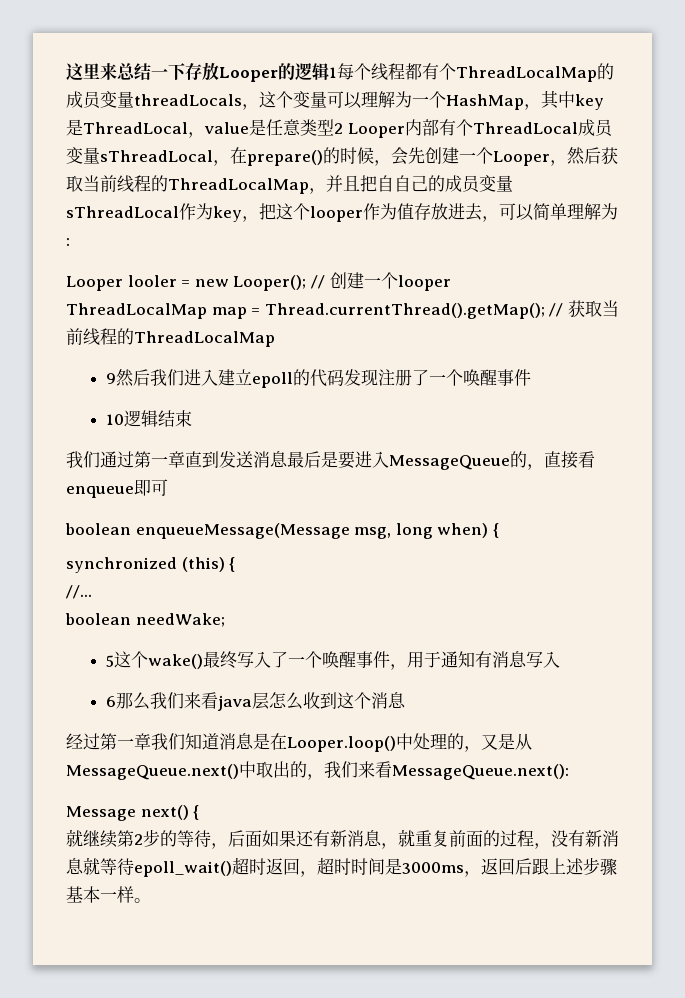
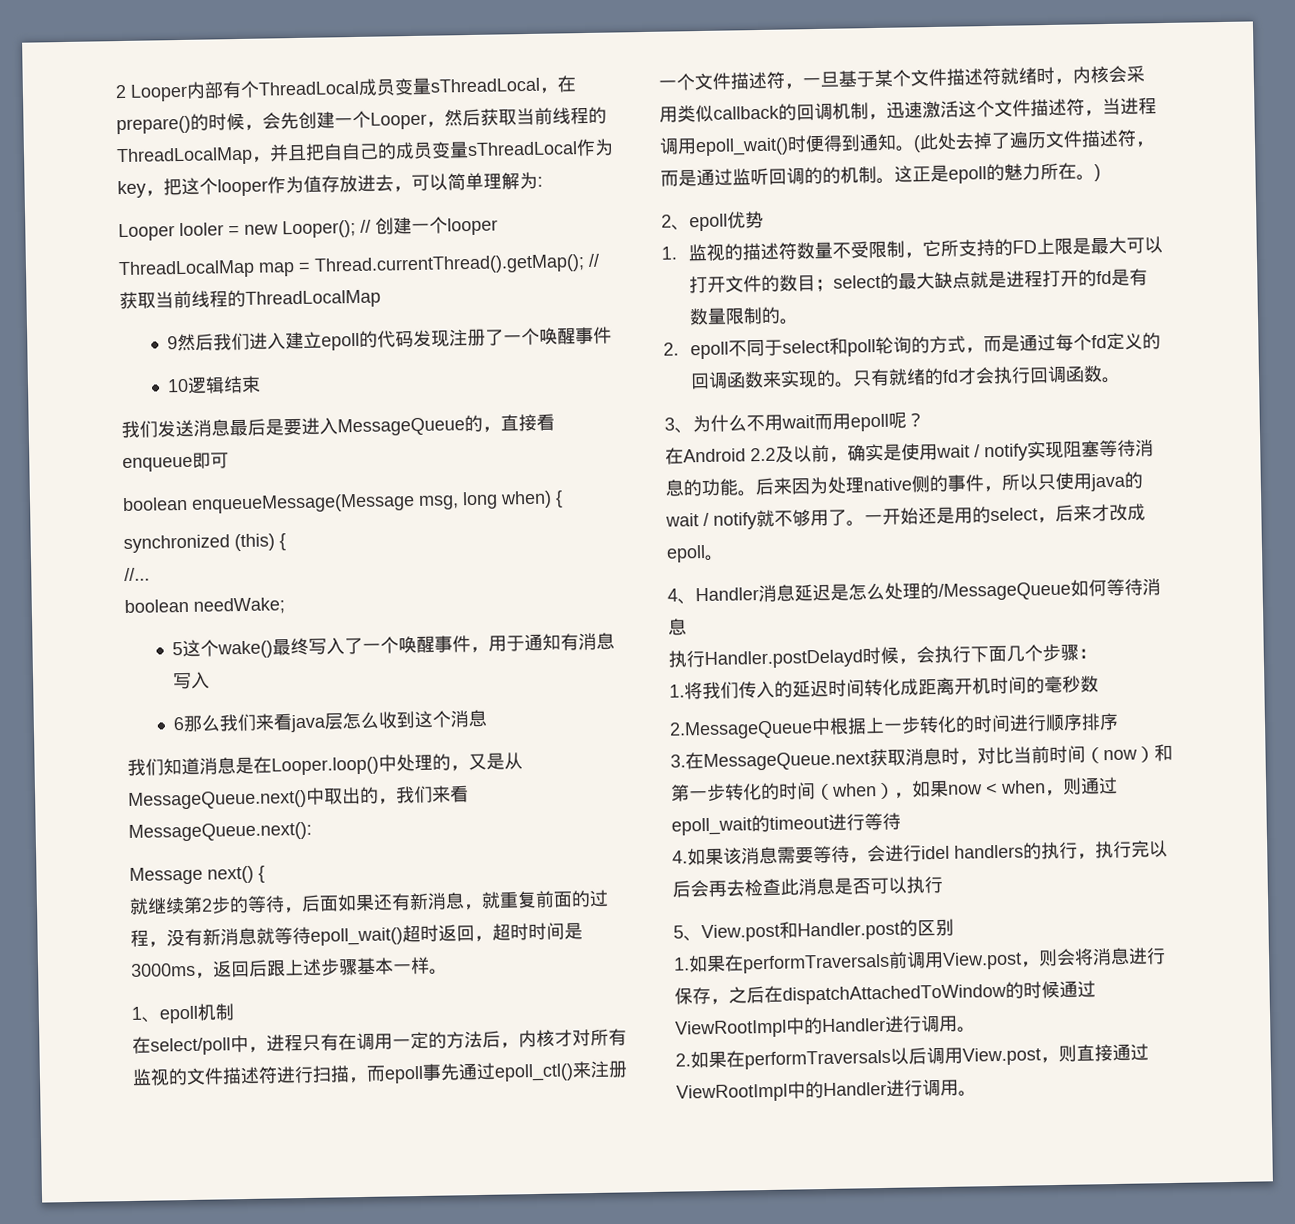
- 这里来总结一下存放Looper的逻辑1每个线程都有个ThreadLocalMap的成员变量threadLocals，这个变量可以理解为一个HashMap，其中key是ThreadLocal，value是任意类型2 Looper内部有个ThreadLocal成员变量sThreadLocal，在prepare()的时候，会先创建一个Looper，然后获取当前线程的ThreadLocalMap，并且把自自己的成员变量sThreadLocal作为key，把这个looper作为值存放进去，可以简单理解为:
+ 2 Looper内部有个ThreadLocal成员变量sThreadLocal，在prepare()的时候，会先创建一个Looper，然后获取当前线程的ThreadLocalMap，并且把自自己的成员变量sThreadLocal作为key，把这个looper作为值存放进去，可以简单理解为:
- 我们通过第一章直到发送消息最后是要进入MessageQueue的，直接看enqueue即可
+ 我们发送消息最后是要进入MessageQueue的，直接看enqueue即可
- 经过第一章我们知道消息是在Looper.loop()中处理的，又是从MessageQueue.next()中取出的，我们来看MessageQueue.next():
+ 我们知道消息是在Looper.loop()中处理的，又是从MessageQueue.next()中取出的，我们来看MessageQueue.next():
+ 1、epoll机制
+ 在select/poll中，进程只有在调用一定的方法后，内核才对所有监视的文件描述符进行扫描，而epoll事先通过epoll_ctl()来注册一个文件描述符，一旦基于某个文件描述符就绪时，内核会采用类似callback的回调机制，迅速激活这个文件描述符，当进程调用epoll_wait()时便得到通知。(此处去掉了遍历文件描述符，而是通过监听回调的的机制。这正是epoll的魅力所在。)
+ 2、epoll优势
+ 1.监视的描述符数量不受限制，它所支持的FD上限是最大可以打开文件的数目；select的最大缺点就是进程打开的fd是有数量限制的。
+ 2. epoll不同于select和poll轮询的方式，而是通过每个fd定义的回调函数来实现的。只有就绪的fd才会执行回调函数。
+ 3、为什么不用wait而用epoll呢？
+ 在Android 2.2及以前，确实是使用wait / notify实现阻塞等待消息的功能。后来因为处理native侧的事件，所以只使用java的wait / notify就不够用了。一开始还是用的select，后来才改成epoll。
+ 4、Handler消息延迟是怎么处理的/MessageQueue如何等待消息
+ 执行Handler.postDelayd时候，会执行下面几个步骤：
+ 1.将我们传入的延迟时间转化成距离开机时间的毫秒数
+ 2.MessageQueue中根据上一步转化的时间进行顺序排序
+ 3.在MessageQueue.next获取消息时，对比当前时间（now）和第一步转化的时间（when），如果now < when，则通过epoll_wait的timeout进行等待
+ 4.如果该消息需要等待，会进行idel handlers的执行，执行完以后会再去检查此消息是否可以执行
+ 5、View.post和Handler.post的区别
+ 1.如果在performTraversals前调用View.post，则会将消息进行保存，之后在dispatchAttachedToWindow的时候通过ViewRootImpl中的Handler进行调用。
+ 2.如果在performTraversals以后调用View.post，则直接通过ViewRootImpl中的Handler进行调用。

